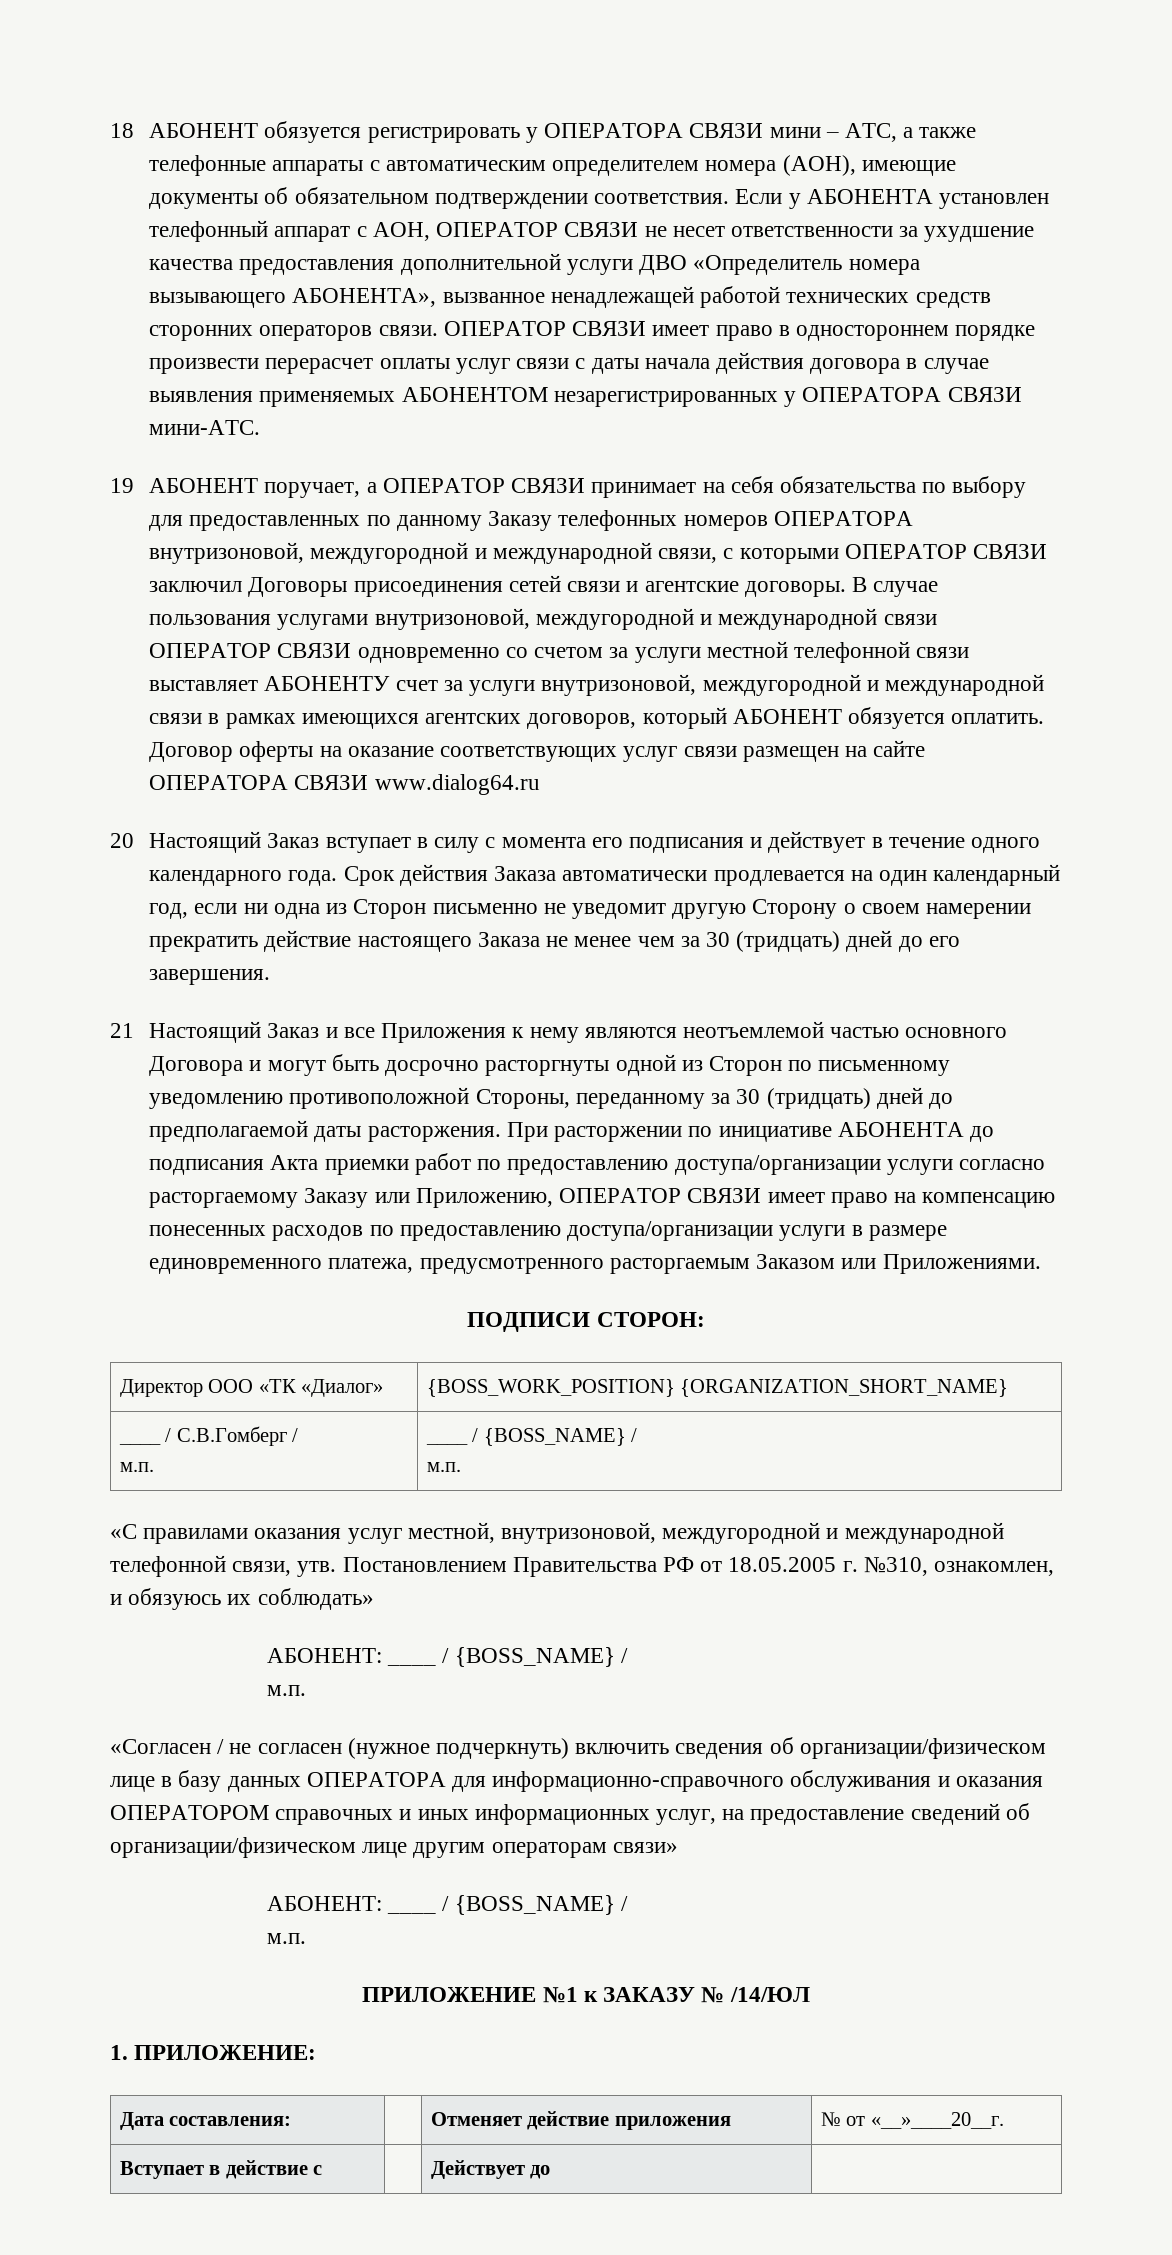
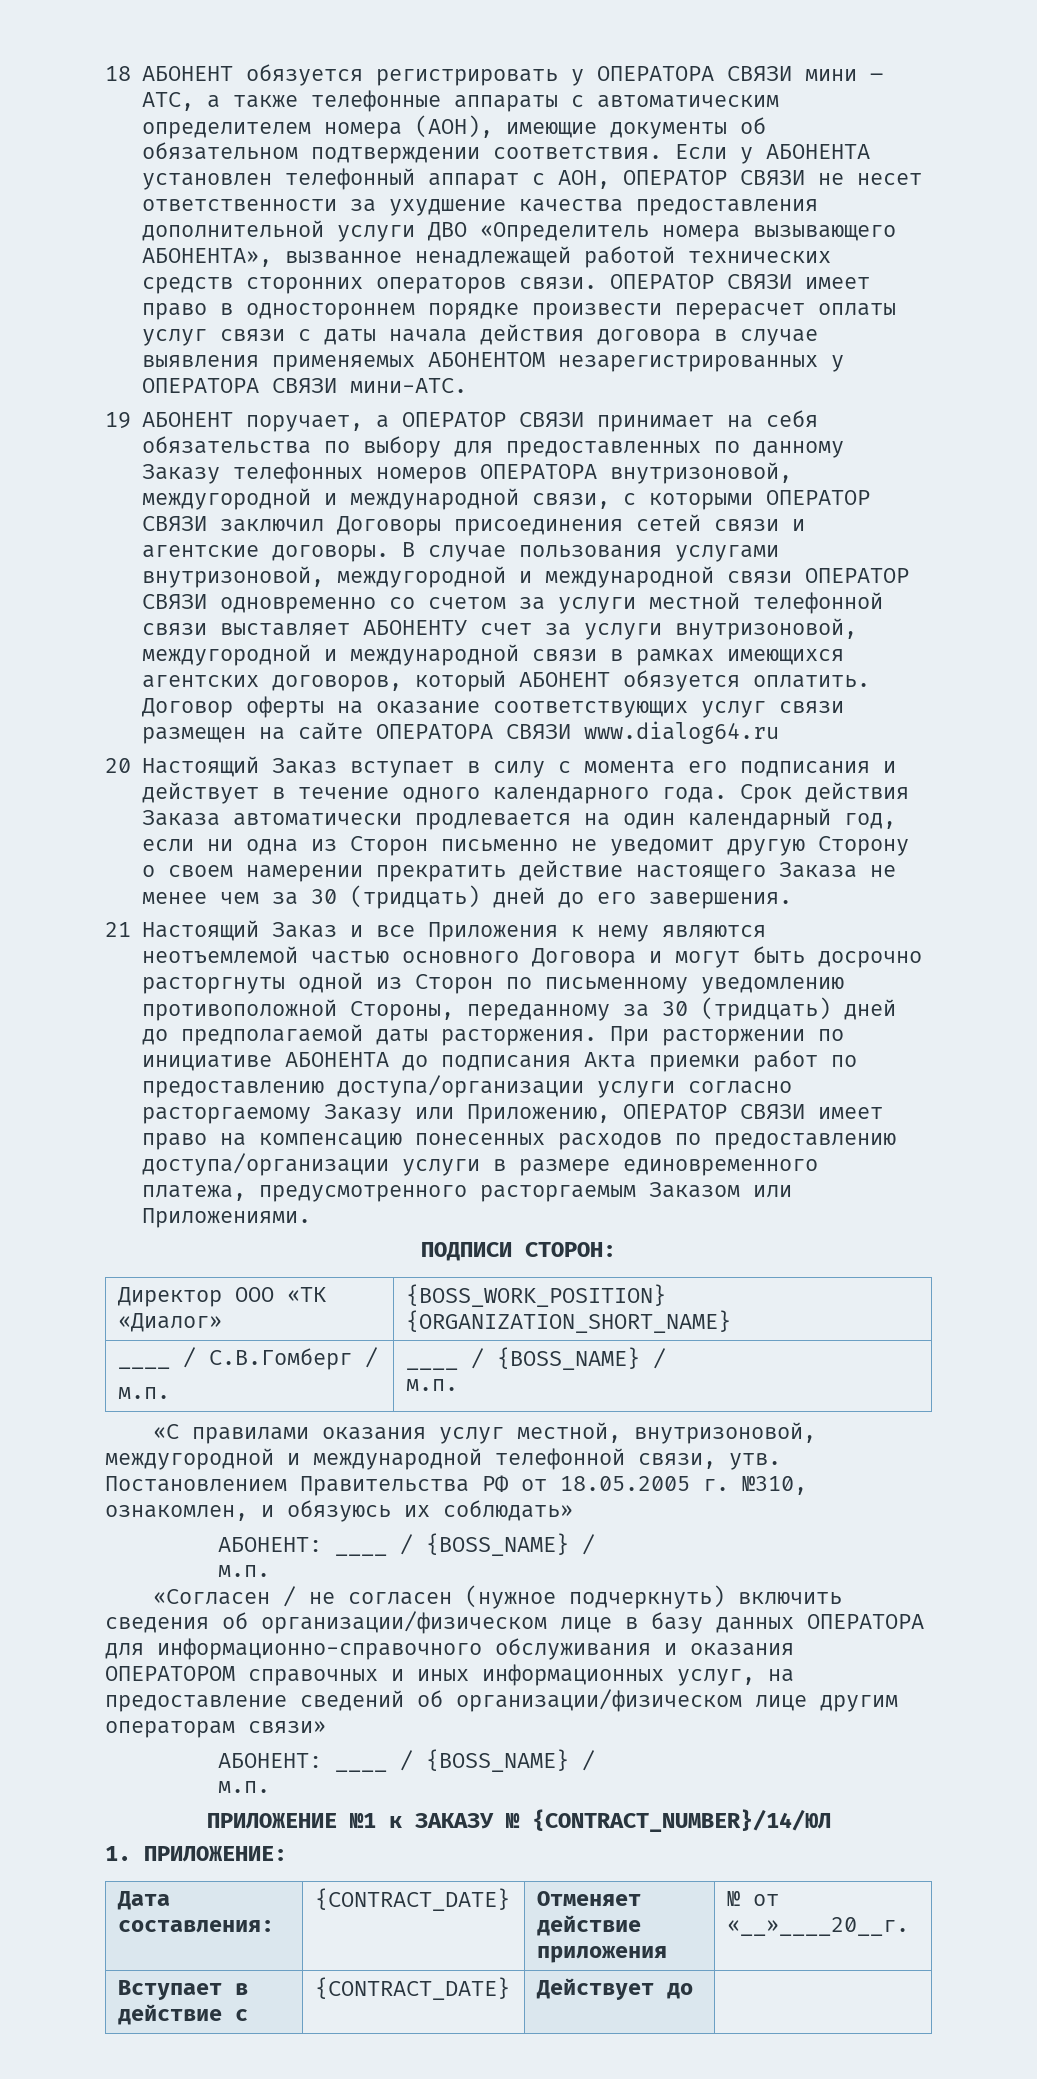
- ПРИЛОЖЕНИЕ №1 к ЗАКАЗУ № /14/ЮЛ
+ ПРИЛОЖЕНИЕ №1 к ЗАКАЗУ № {CONTRACT_NUMBER}/14/ЮЛ
- Дата составления: | | Отменяет действие приложения | № от «__»____20__г.
+ Дата составления: | {CONTRACT_DATE} | Отменяет действие приложения | № от «__»____20__г.
- Вступает в действие с | | Действует до |
+ Вступает в действие с | {CONTRACT_DATE} | Действует до |

